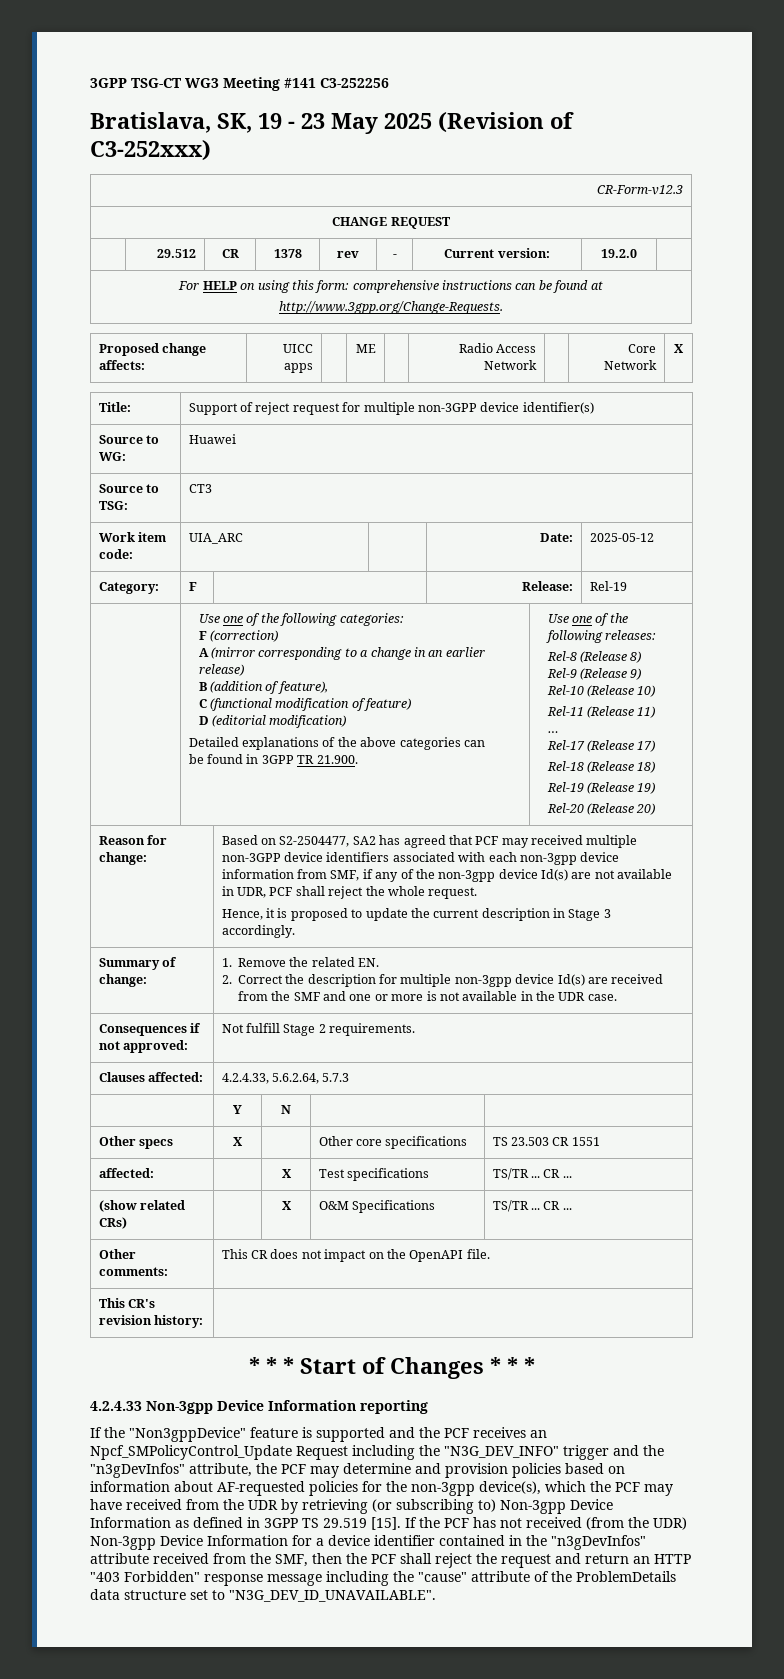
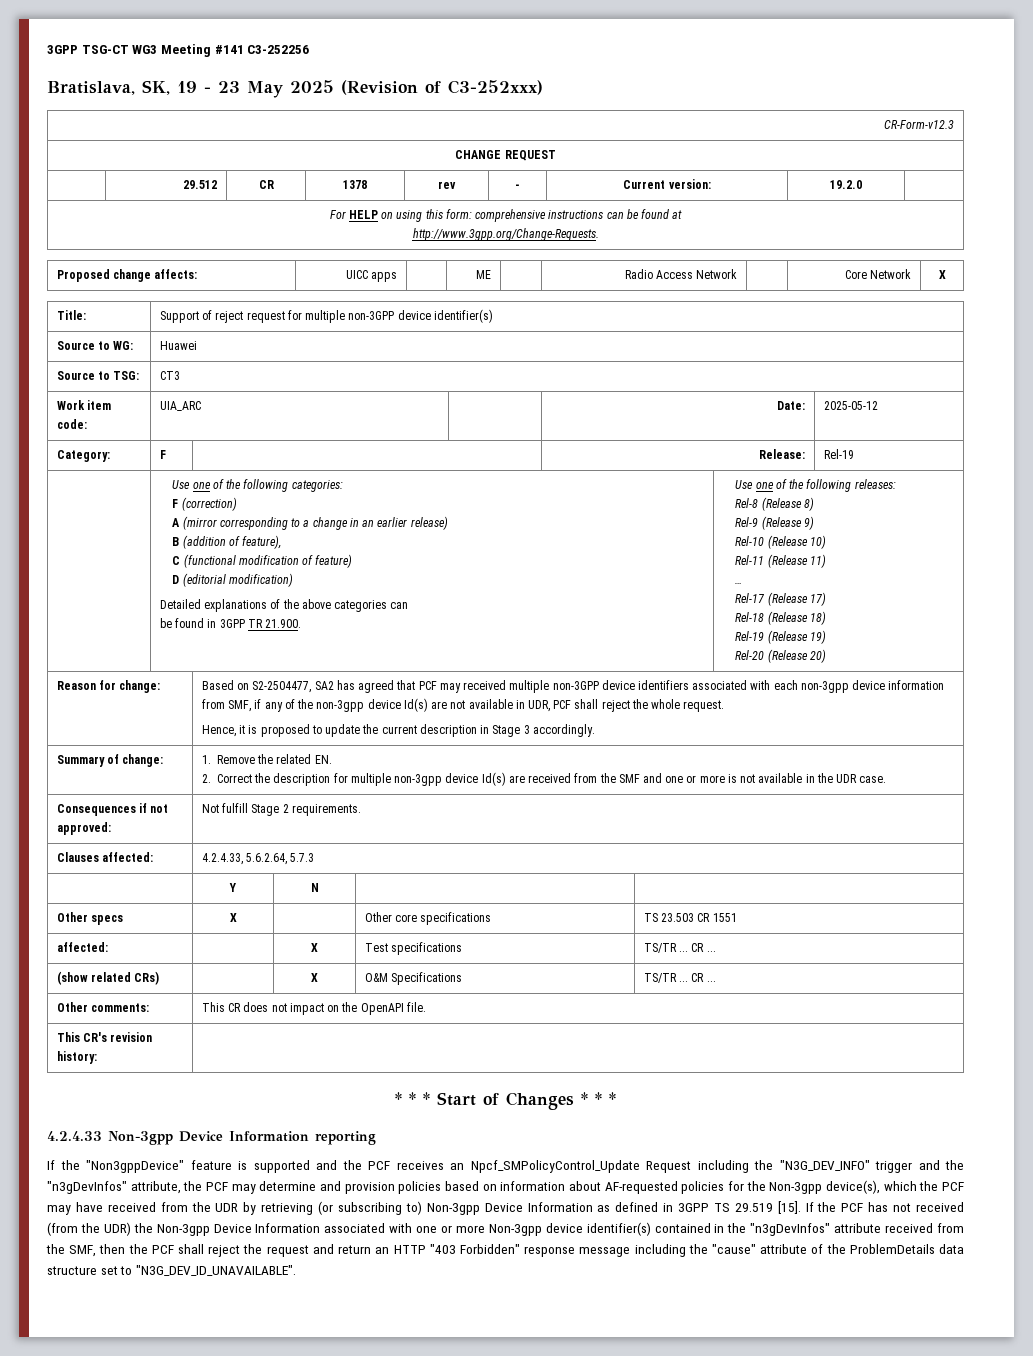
- If the "Non3gppDevice" feature is supported and the PCF receives an Npcf_SMPolicyControl_Update Request including the "N3G_DEV_INFO" trigger and the "n3gDevInfos" attribute, the PCF may determine and provision policies based on information about AF-requested policies for the non-3gpp device(s), which the PCF may have received from the UDR by retrieving (or subscribing to) Non-3gpp Device Information as defined in 3GPP TS 29.519 [15].
+ If the "Non3gppDevice" feature is supported and the PCF receives an Npcf_SMPolicyControl_Update Request including the "N3G_DEV_INFO" trigger and the "n3gDevInfos" attribute, the PCF may determine and provision policies based on information about AF-requested policies for the Non-3gpp device(s), which the PCF may have received from the UDR by retrieving (or subscribing to) Non-3gpp Device Information as defined in 3GPP TS 29.519 [15].
- If the PCF has not received (from the UDR) Non-3gpp Device Information for a device identifier contained in the "n3gDevInfos" attribute received from the SMF, then the PCF shall reject the request and return an HTTP "403 Forbidden" response message including the "cause" attribute of the ProblemDetails data structure set to "N3G_DEV_ID_UNAVAILABLE".
+ If the PCF has not received (from the UDR) the Non-3gpp Device Information associated with one or more Non-3gpp device identifier(s) contained in the "n3gDevInfos" attribute received from the SMF, then the PCF shall reject the request and return an HTTP "403 Forbidden" response message including the "cause" attribute of the ProblemDetails data structure set to "N3G_DEV_ID_UNAVAILABLE".

